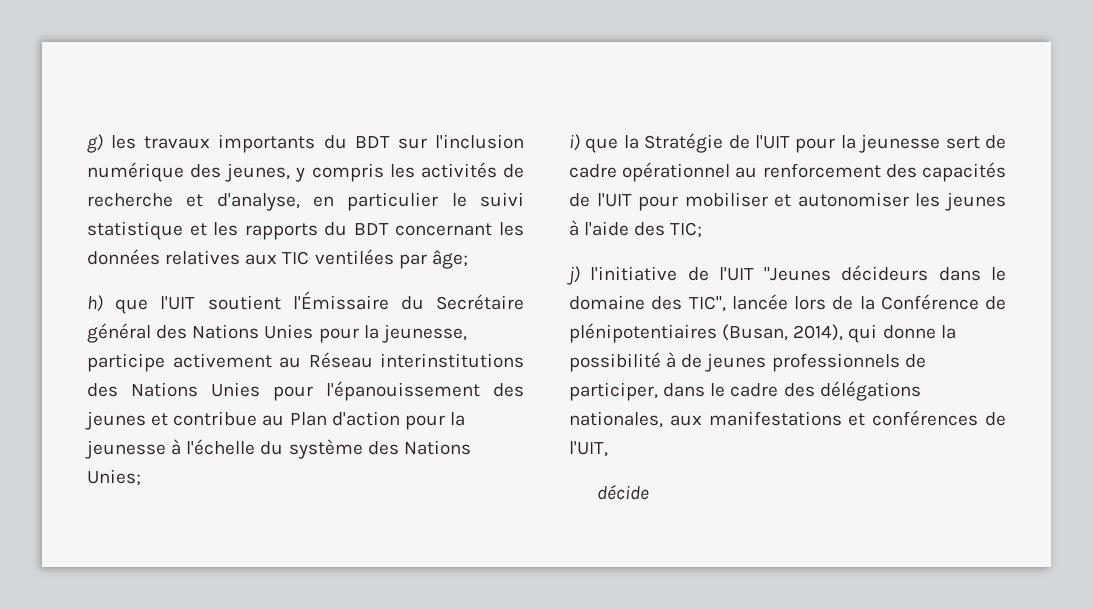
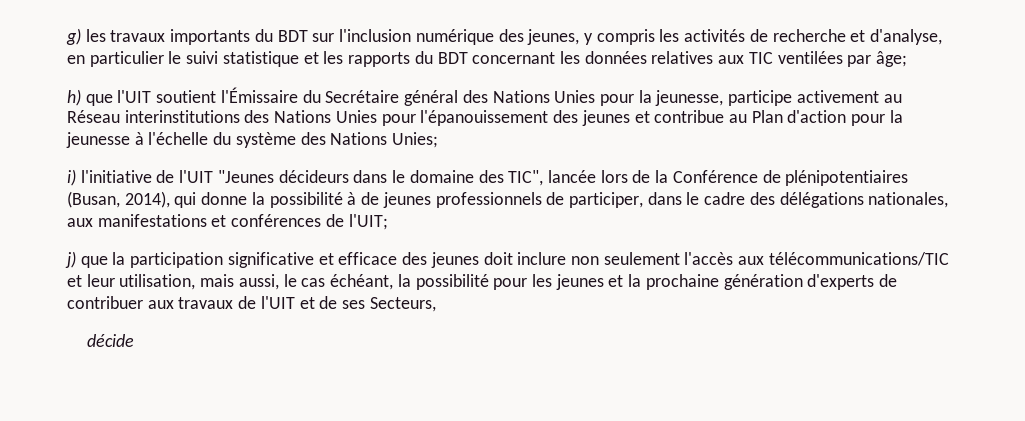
- i) que la Stratégie de l'UIT pour la jeunesse sert de cadre opérationnel au renforcement des capacités de l'UIT pour mobiliser et autonomiser les jeunes à l'aide des TIC;
- j) l'initiative de l'UIT "Jeunes décideurs dans le domaine des TIC", lancée lors de la Conférence de plénipotentiaires (Busan, 2014), qui donne la possibilité à de jeunes professionnels de participer, dans le cadre des délégations nationales, aux manifestations et conférences de l'UIT,
+ i) l'initiative de l'UIT "Jeunes décideurs dans le domaine des TIC", lancée lors de la Conférence de plénipotentiaires (Busan, 2014), qui donne la possibilité à de jeunes professionnels de participer, dans le cadre des délégations nationales, aux manifestations et conférences de l'UIT;
+ j) que la participation significative et efficace des jeunes doit inclure non seulement l'accès aux télécommunications/TIC et leur utilisation, mais aussi, le cas échéant, la possibilité pour les jeunes et la prochaine génération d'experts de contribuer aux travaux de l'UIT et de ses Secteurs,

